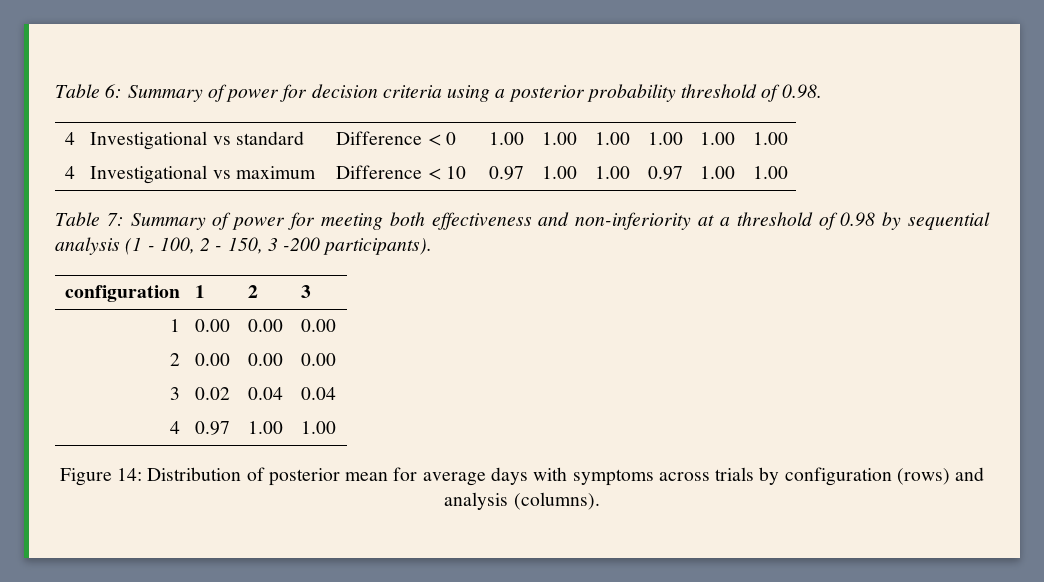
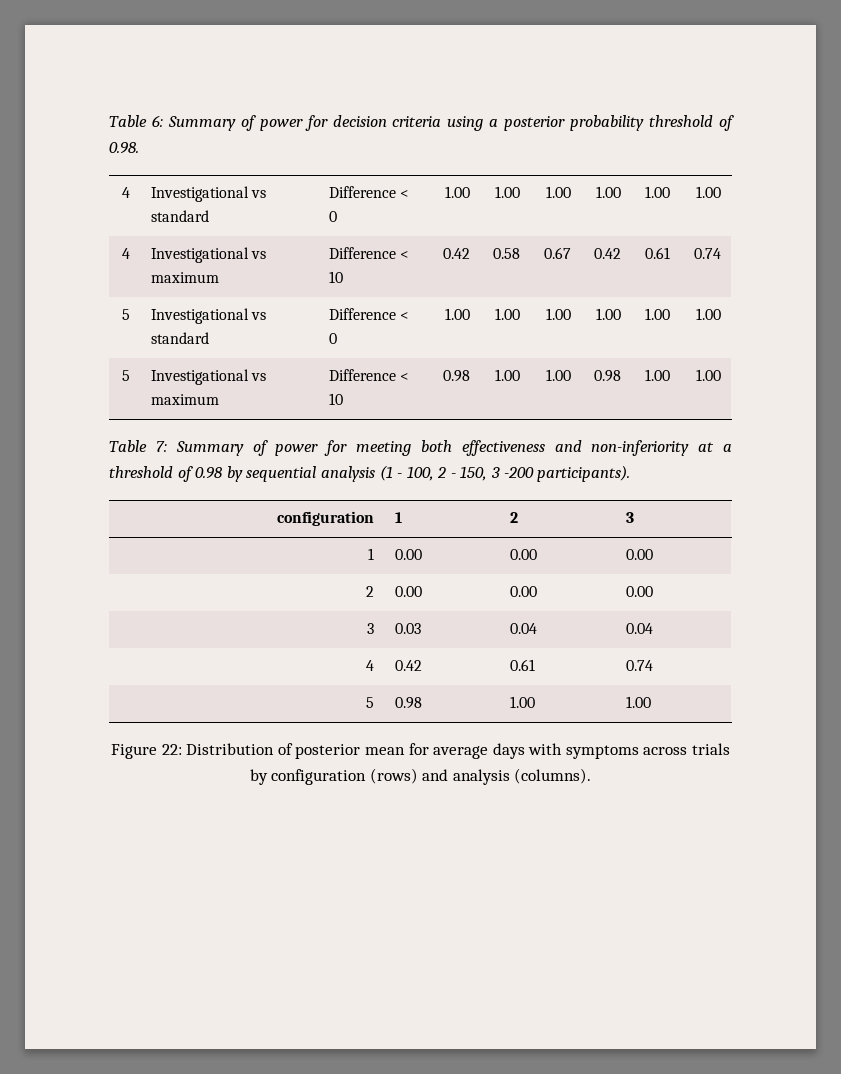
- 4 | Investigational vs maximum | Difference < 10 | 0.97 | 1.00 | 1.00 | 0.97 | 1.00 | 1.00
+ 4 | Investigational vs maximum | Difference < 10 | 0.42 | 0.58 | 0.67 | 0.42 | 0.61 | 0.74
+ 5 | Investigational vs standard | Difference < 0 | 1.00 | 1.00 | 1.00 | 1.00 | 1.00 | 1.00
+ 5 | Investigational vs maximum | Difference < 10 | 0.98 | 1.00 | 1.00 | 0.98 | 1.00 | 1.00
- 3 | 0.02 | 0.04 | 0.04
+ 3 | 0.03 | 0.04 | 0.04
- 4 | 0.97 | 1.00 | 1.00
+ 4 | 0.42 | 0.61 | 0.74
+ 5 | 0.98 | 1.00 | 1.00
- Figure 14: Distribution of posterior mean for average days with symptoms across trials by configuration (rows) and analysis (columns).
+ Figure 22: Distribution of posterior mean for average days with symptoms across trials by configuration (rows) and analysis (columns).

